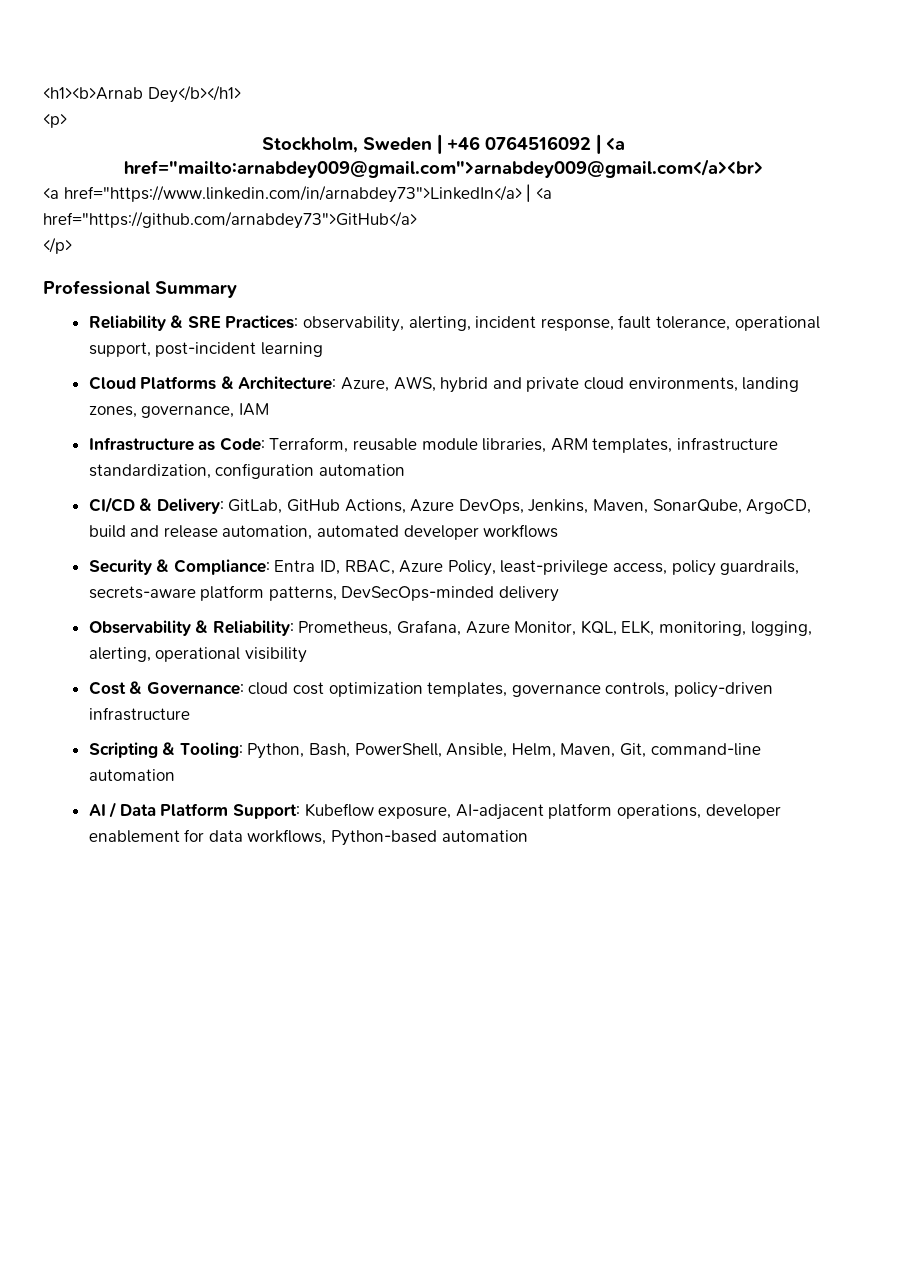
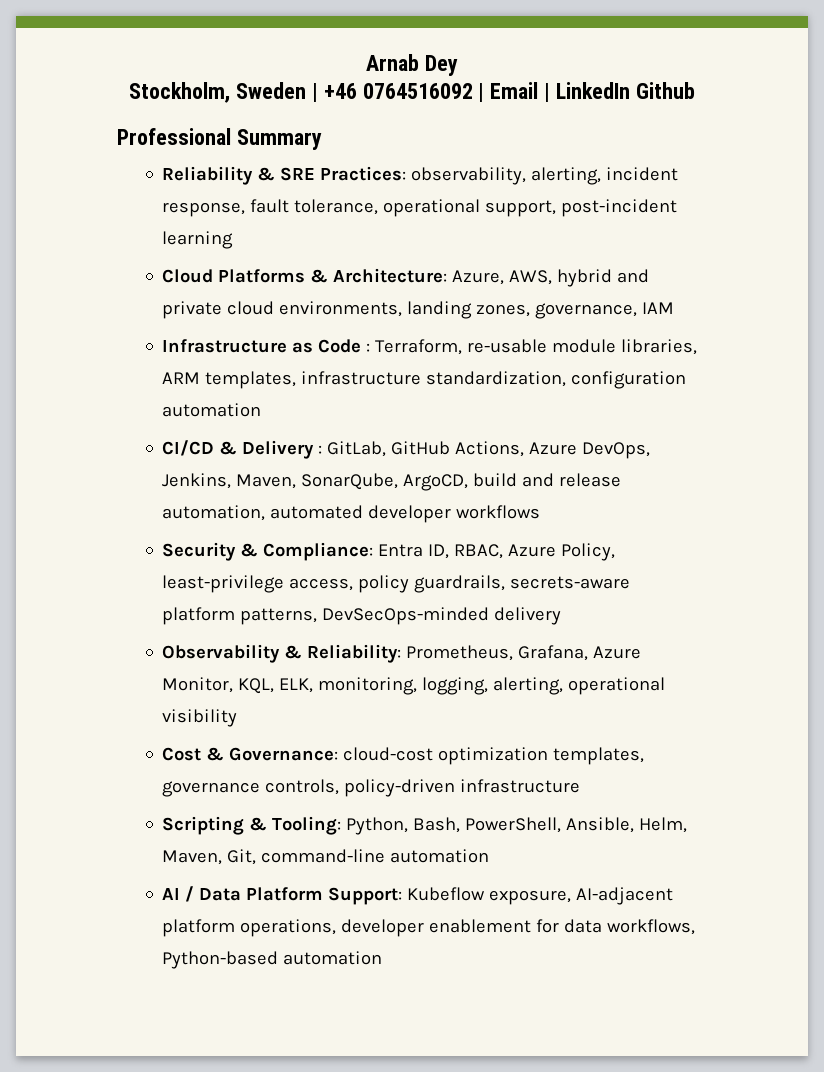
- <h1><b>Arnab Dey</b></h1>
- <p>
+ Arnab Dey
- Stockholm, Sweden | +46 0764516092 | <a href="mailto:arnabdey009@gmail.com">arnabdey009@gmail.com</a><br>
- <a href="https://www.linkedin.com/in/arnabdey73">LinkedIn</a> | <a href="https://github.com/arnabdey73">GitHub</a>
- </p>
+ Stockholm, Sweden | +46 0764516092 | Email | LinkedIn Github
- Infrastructure as Code: Terraform, reusable module libraries, ARM templates, infrastructure standardization, configuration automation
+ Infrastructure as Code : Terraform, re-usable module libraries, ARM templates, infrastructure standardization, configuration automation
- CI/CD & Delivery: GitLab, GitHub Actions, Azure DevOps, Jenkins, Maven, SonarQube, ArgoCD, build and release automation, automated developer workflows
+ CI/CD & Delivery : GitLab, GitHub Actions, Azure DevOps, Jenkins, Maven, SonarQube, ArgoCD, build and release automation, automated developer workflows
- Cost & Governance: cloud cost optimization templates, governance controls, policy-driven infrastructure
+ Cost & Governance: cloud-cost optimization templates, governance controls, policy-driven infrastructure

